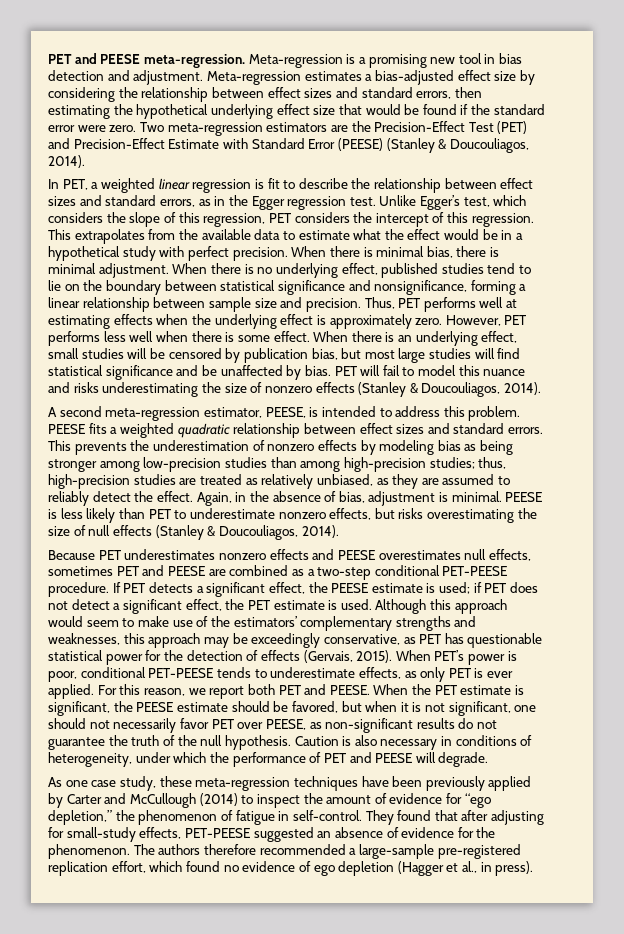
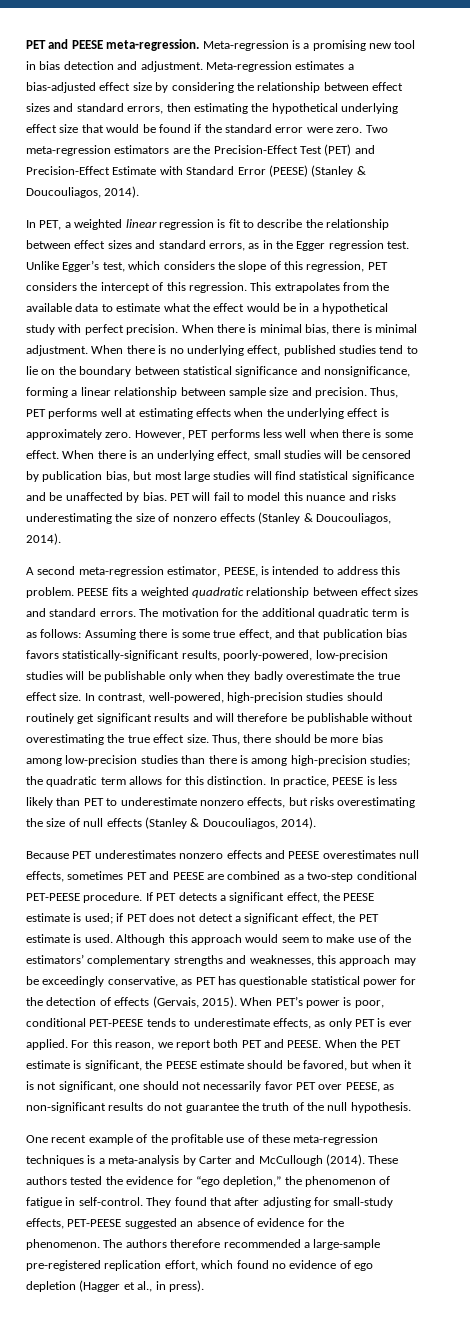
- This prevents the underestimation of nonzero effects by modeling bias as being stronger among low-precision studies than among high-precision studies; thus, high-precision studies are treated as relatively unbiased, as they are assumed to reliably detect the effect. Again, in the absence of bias, adjustment is minimal. PEESE is less likely than PET to underestimate nonzero effects, but risks overestimating the size of null effects (Stanley & Doucouliagos, 2014).
+ The motivation for the additional quadratic term is as follows: Assuming there is some true effect, and that publication bias favors statistically-significant results, poorly-powered, low-precision studies will be publishable only when they badly overestimate the true effect size. In contrast, well-powered, high-precision studies should routinely get significant results and will therefore be publishable without overestimating the true effect size. Thus, there should be more bias among low-precision studies than there is among high-precision studies; the quadratic term allows for this distinction. In practice, PEESE is less likely than PET to underestimate nonzero effects, but risks overestimating the size of null effects (Stanley & Doucouliagos, 2014).
- When the PET estimate is significant, the PEESE estimate should be favored, but when it is not significant, one should not necessarily favor PET over PEESE, as non-significant results do not guarantee the truth of the null hypothesis. Caution is also necessary in conditions of heterogeneity, under which the performance of PET and PEESE will degrade.
- As one case study, these meta-regression techniques have been previously applied by Carter and McCullough (2014) to inspect the amount of evidence for “ego depletion,” the phenomenon of fatigue in self-control.
+ When the PET estimate is significant, the PEESE estimate should be favored, but when it is not significant, one should not necessarily favor PET over PEESE, as non-significant results do not guarantee the truth of the null hypothesis.
+ One recent example of the profitable use of these meta-regression techniques is a meta-analysis by Carter and McCullough (2014). These authors tested the evidence for “ego depletion,” the phenomenon of fatigue in self-control.

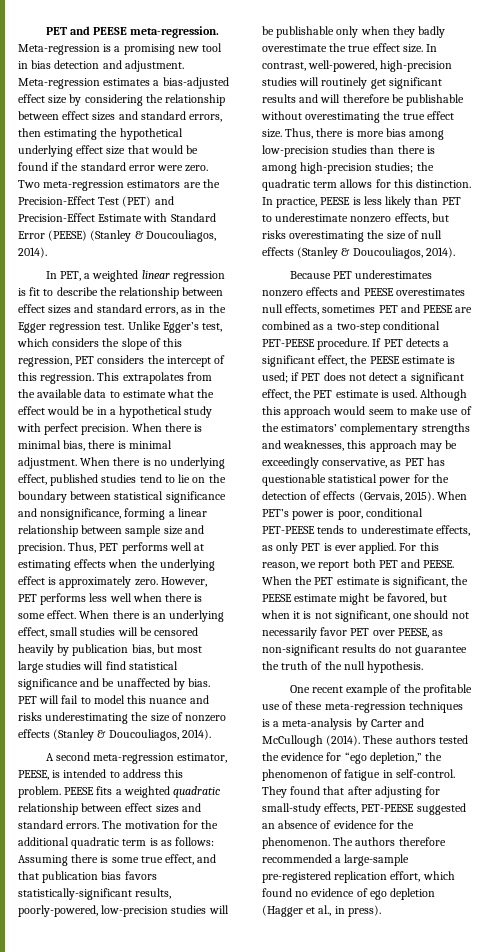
- When there is an underlying effect, small studies will be censored by publication bias, but most large studies will find statistical significance and be unaffected by bias.
+ When there is an underlying effect, small studies will be censored heavily by publication bias, but most large studies will find statistical significance and be unaffected by bias.
- In contrast, well-powered, high-precision studies should routinely get significant results and will therefore be publishable without overestimating the true effect size.
+ In contrast, well-powered, high-precision studies will routinely get significant results and will therefore be publishable without overestimating the true effect size.
- Thus, there should be more bias among low-precision studies than there is among high-precision studies; the quadratic term allows for this distinction.
+ Thus, there is more bias among low-precision studies than there is among high-precision studies; the quadratic term allows for this distinction.
- When the PET estimate is significant, the PEESE estimate should be favored, but when it is not significant, one should not necessarily favor PET over PEESE, as non-significant results do not guarantee the truth of the null hypothesis.
+ When the PET estimate is significant, the PEESE estimate might be favored, but when it is not significant, one should not necessarily favor PET over PEESE, as non-significant results do not guarantee the truth of the null hypothesis.

